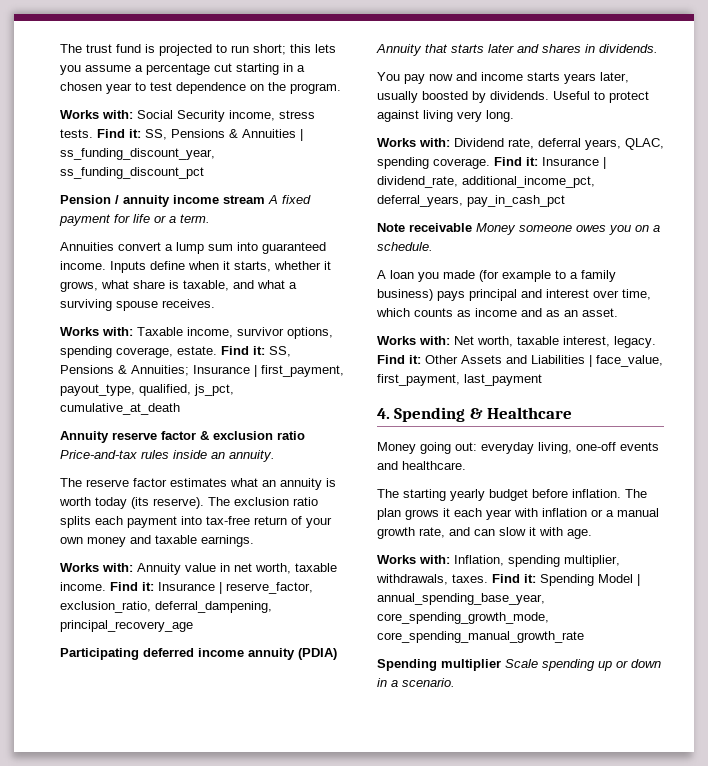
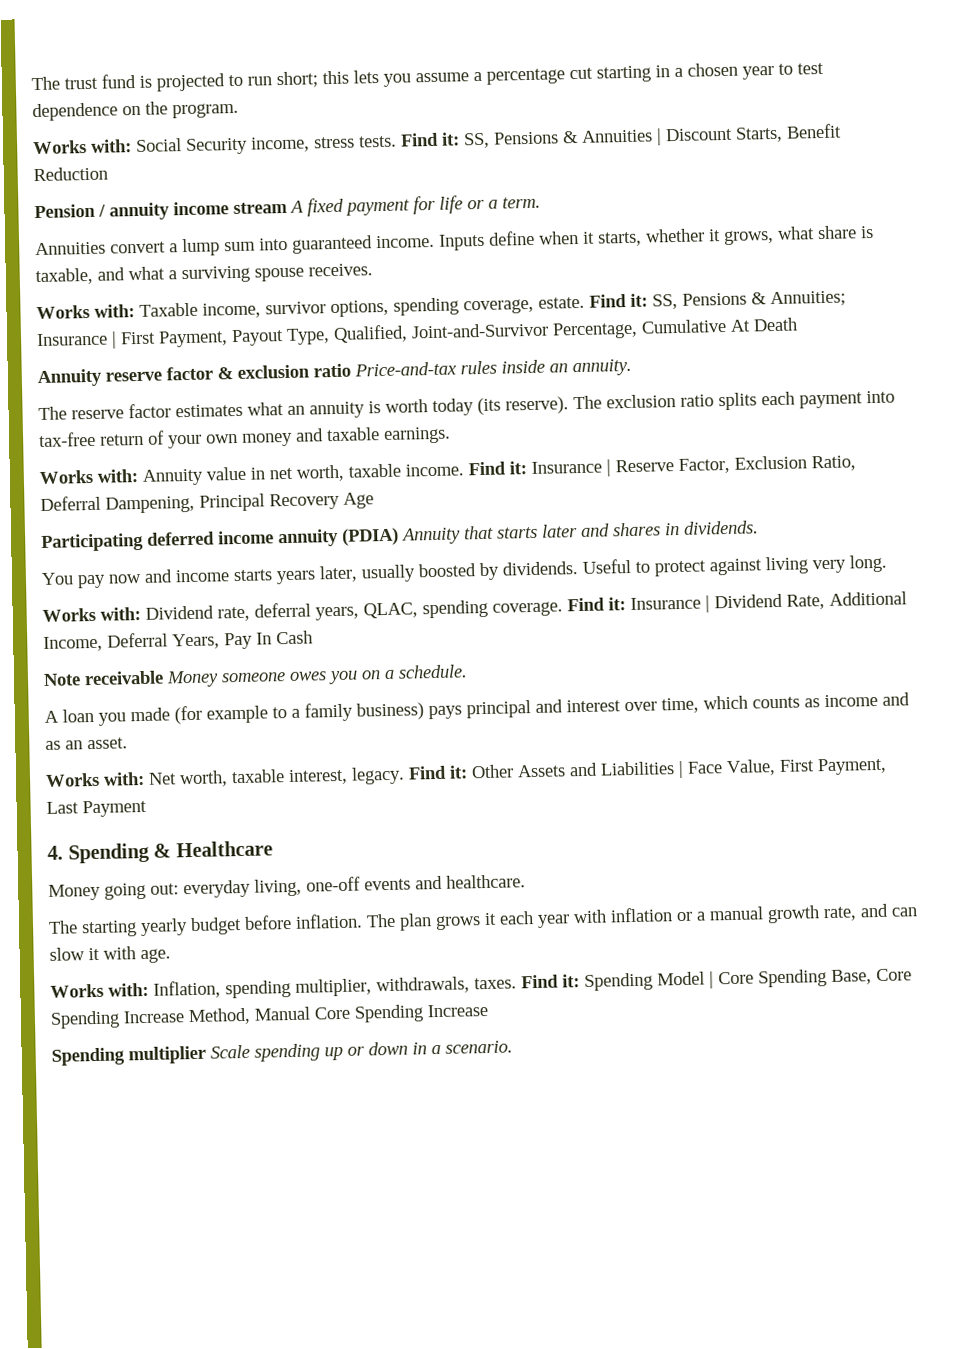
- Find it: SS, Pensions & Annuities | ss_funding_discount_year, ss_funding_discount_pct
+ Find it: SS, Pensions & Annuities | Discount Starts, Benefit Reduction
- Find it: SS, Pensions & Annuities; Insurance | first_payment, payout_type, qualified, js_pct, cumulative_at_death
+ Find it: SS, Pensions & Annuities; Insurance | First Payment, Payout Type, Qualified, Joint-and-Survivor Percentage, Cumulative At Death
- Find it: Insurance | reserve_factor, exclusion_ratio, deferral_dampening, principal_recovery_age
+ Find it: Insurance | Reserve Factor, Exclusion Ratio, Deferral Dampening, Principal Recovery Age
- Find it: Insurance | dividend_rate, additional_income_pct, deferral_years, pay_in_cash_pct
+ Find it: Insurance | Dividend Rate, Additional Income, Deferral Years, Pay In Cash
- Find it: Other Assets and Liabilities | face_value, first_payment, last_payment
+ Find it: Other Assets and Liabilities | Face Value, First Payment, Last Payment
- Find it: Spending Model | annual_spending_base_year, core_spending_growth_mode, core_spending_manual_growth_rate
+ Find it: Spending Model | Core Spending Base, Core Spending Increase Method, Manual Core Spending Increase

